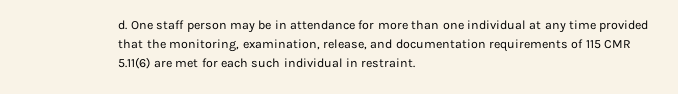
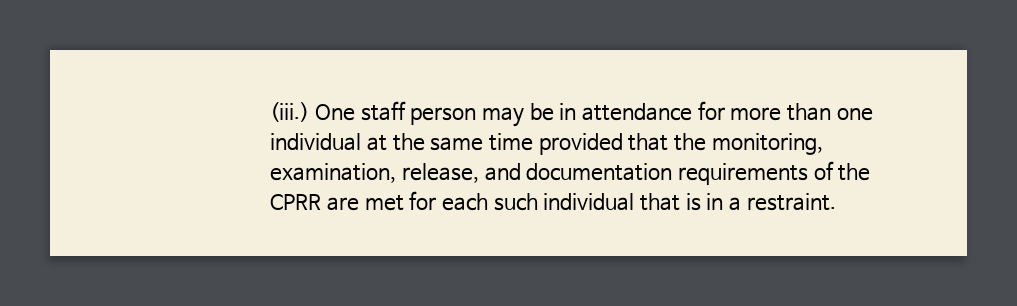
- d.
+ (iii.)
- One staff person may be in attendance for more than one individual at any time provided that the monitoring, examination, release, and documentation requirements of 115 CMR 5.11(6) are met for each such individual in restraint.
+ One staff person may be in attendance for more than one individual at the same time provided that the monitoring, examination, release, and documentation requirements of the CPRR are met for each such individual that is in a restraint.

